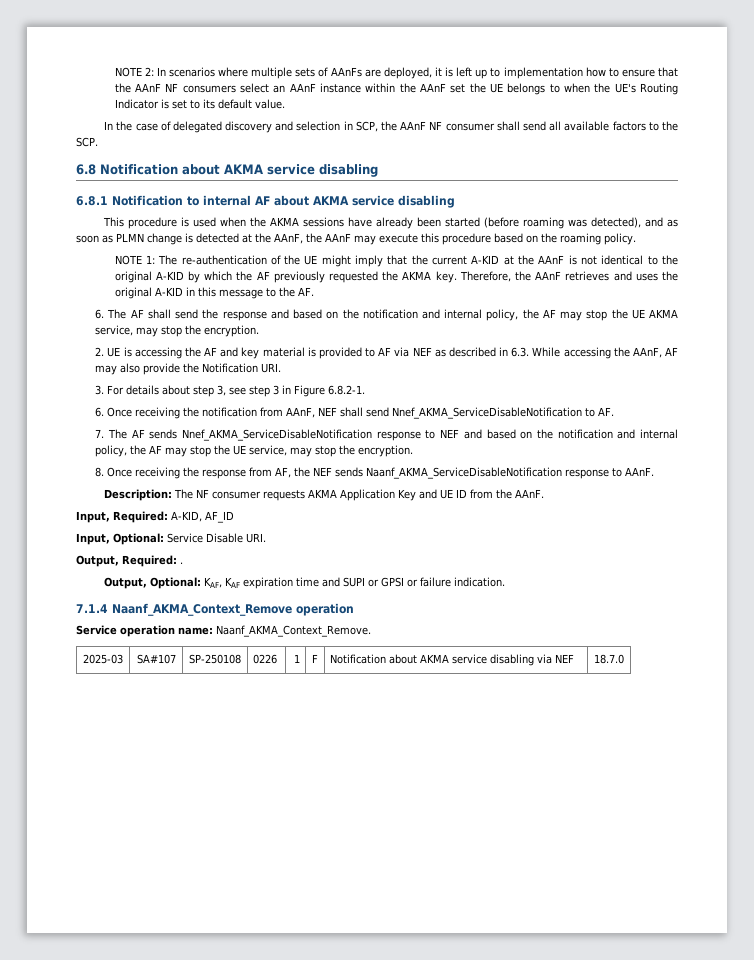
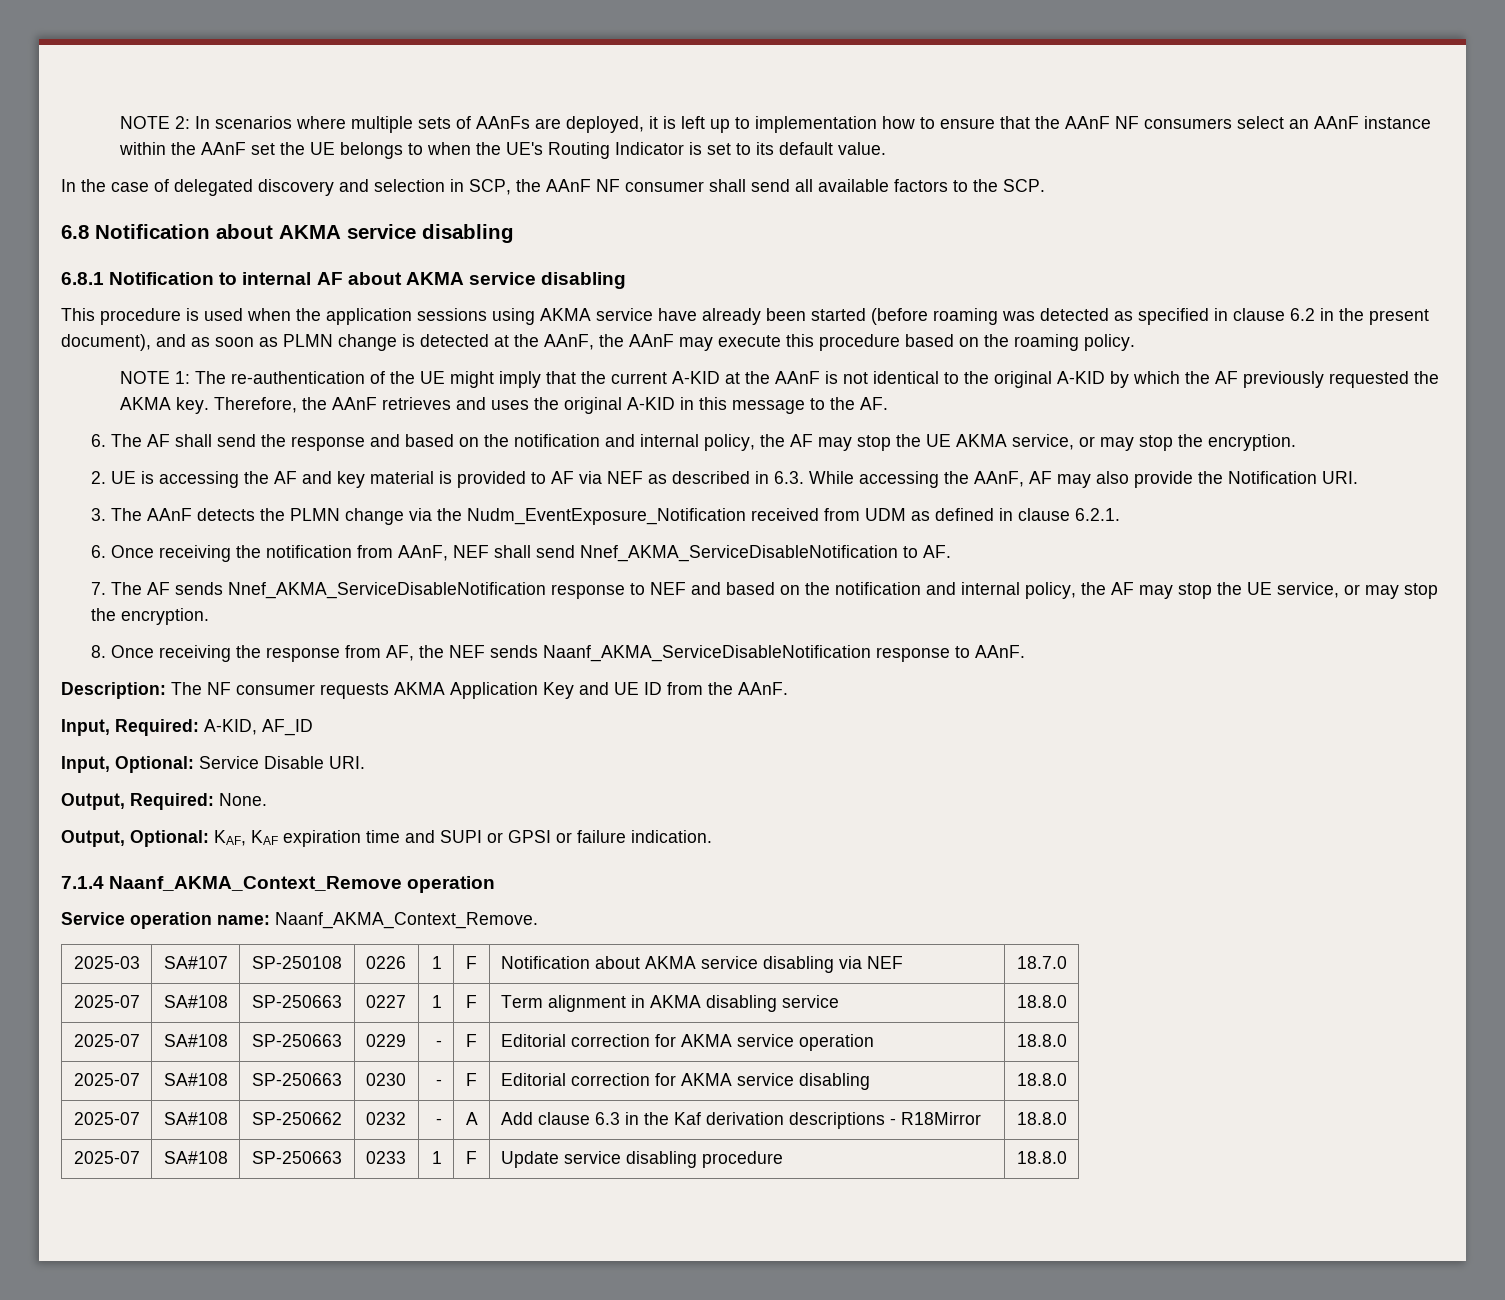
- This procedure is used when the AKMA sessions have already been started (before roaming was detected), and as soon as PLMN change is detected at the AAnF, the AAnF may execute this procedure based on the roaming policy.
+ This procedure is used when the application sessions using AKMA service have already been started (before roaming was detected as specified in clause 6.2 in the present document), and as soon as PLMN change is detected at the AAnF, the AAnF may execute this procedure based on the roaming policy.
- 6. The AF shall send the response and based on the notification and internal policy, the AF may stop the UE AKMA service, may stop the encryption.
+ 6. The AF shall send the response and based on the notification and internal policy, the AF may stop the UE AKMA service, or may stop the encryption.
- 3. For details about step 3, see step 3 in Figure 6.8.2-1.
+ 3. The AAnF detects the PLMN change via the Nudm_EventExposure_Notification received from UDM as defined in clause 6.2.1.
- 7. The AF sends Nnef_AKMA_ServiceDisableNotification response to NEF and based on the notification and internal policy, the AF may stop the UE service, may stop the encryption.
+ 7. The AF sends Nnef_AKMA_ServiceDisableNotification response to NEF and based on the notification and internal policy, the AF may stop the UE service, or may stop the encryption.
- Output, Required: .
+ Output, Required: None.
+ 2025-07 | SA#108 | SP-250663 | 0227 | 1 | F | Term alignment in AKMA disabling service | 18.8.0
+ 2025-07 | SA#108 | SP-250663 | 0229 | - | F | Editorial correction for AKMA service operation | 18.8.0
+ 2025-07 | SA#108 | SP-250663 | 0230 | - | F | Editorial correction for AKMA service disabling | 18.8.0
+ 2025-07 | SA#108 | SP-250662 | 0232 | - | A | Add clause 6.3 in the Kaf derivation descriptions - R18Mirror | 18.8.0
+ 2025-07 | SA#108 | SP-250663 | 0233 | 1 | F | Update service disabling procedure | 18.8.0

